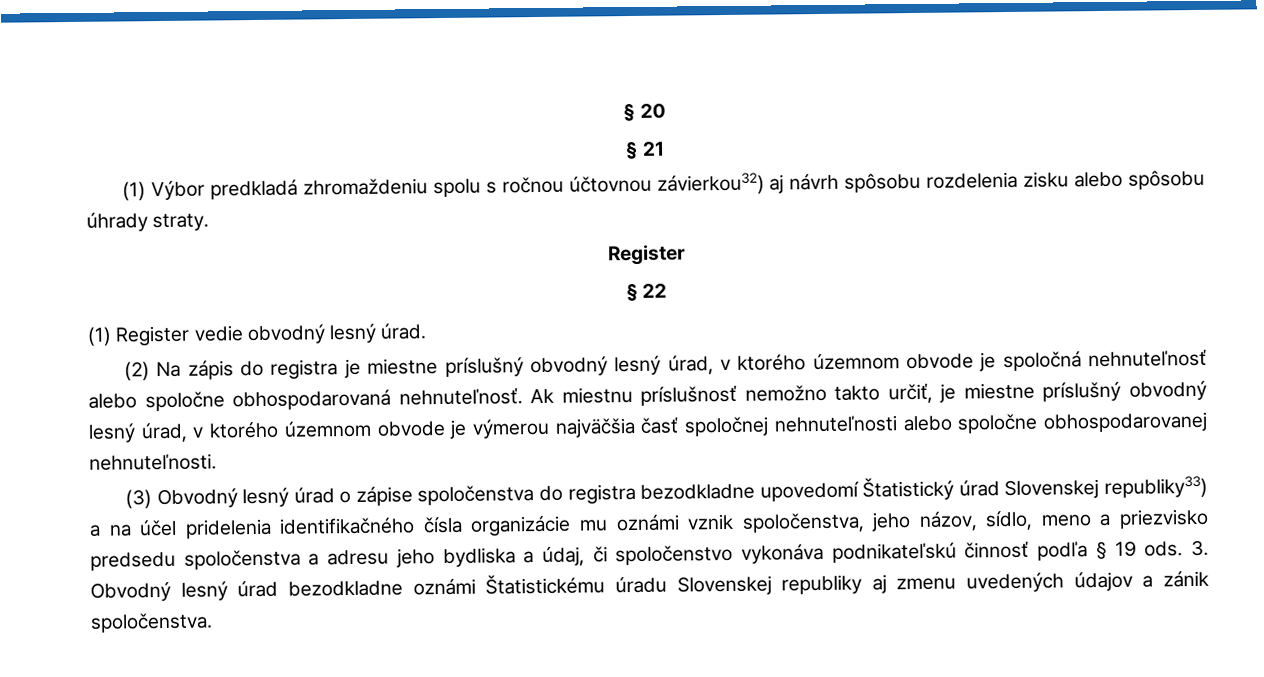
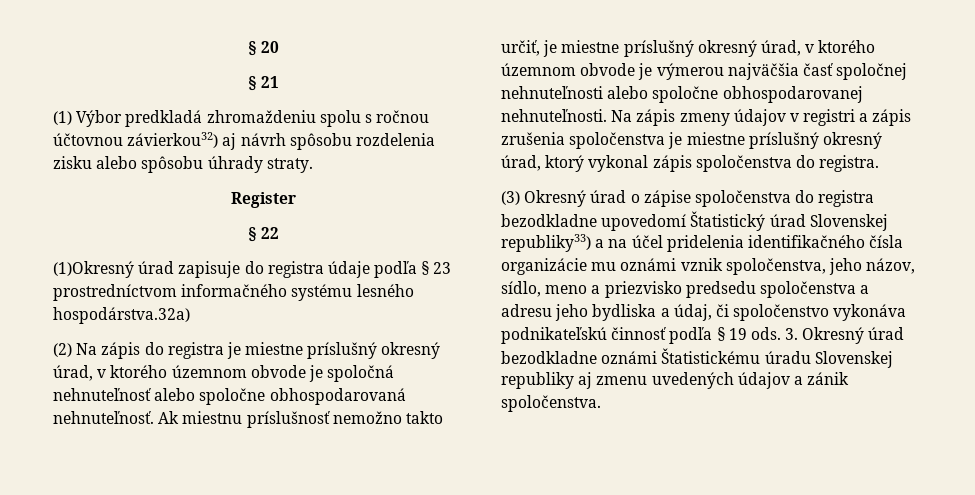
- (1) Register vedie obvodný lesný úrad.
+ (1)Okresný úrad zapisuje do registra údaje podľa § 23 prostredníctvom informačného systému lesného hospodárstva.32a)
- (2) Na zápis do registra je miestne príslušný obvodný lesný úrad, v ktorého územnom obvode je spoločná nehnuteľnosť alebo spoločne obhospodarovaná nehnuteľnosť.
+ (2) Na zápis do registra je miestne príslušný okresný úrad, v ktorého územnom obvode je spoločná nehnuteľnosť alebo spoločne obhospodarovaná nehnuteľnosť.
- Ak miestnu príslušnosť nemožno takto určiť, je miestne príslušný obvodný lesný úrad, v ktorého územnom obvode je výmerou najväčšia časť spoločnej nehnuteľnosti alebo spoločne obhospodarovanej nehnuteľnosti.
+ Ak miestnu príslušnosť nemožno takto určiť, je miestne príslušný okresný úrad, v ktorého územnom obvode je výmerou najväčšia časť spoločnej nehnuteľnosti alebo spoločne obhospodarovanej nehnuteľnosti. Na zápis zmeny údajov v registri a zápis zrušenia spoločenstva je miestne príslušný okresný úrad, ktorý vykonal zápis spoločenstva do registra.
- (3) Obvodný lesný úrad o zápise spoločenstva do registra bezodkladne upovedomí Štatistický úrad Slovenskej republiky33) a na účel pridelenia identifikačného čísla organizácie mu oznámi vznik spoločenstva, jeho názov, sídlo, meno a priezvisko predsedu spoločenstva a adresu jeho bydliska a údaj, či spoločenstvo vykonáva podnikateľskú činnosť podľa § 19 ods.
+ (3) Okresný úrad o zápise spoločenstva do registra bezodkladne upovedomí Štatistický úrad Slovenskej republiky33) a na účel pridelenia identifikačného čísla organizácie mu oznámi vznik spoločenstva, jeho názov, sídlo, meno a priezvisko predsedu spoločenstva a adresu jeho bydliska a údaj, či spoločenstvo vykonáva podnikateľskú činnosť podľa § 19 ods.
- 3. Obvodný lesný úrad bezodkladne oznámi Štatistickému úradu Slovenskej republiky aj zmenu uvedených údajov a zánik spoločenstva.
+ 3. Okresný úrad bezodkladne oznámi Štatistickému úradu Slovenskej republiky aj zmenu uvedených údajov a zánik spoločenstva.

